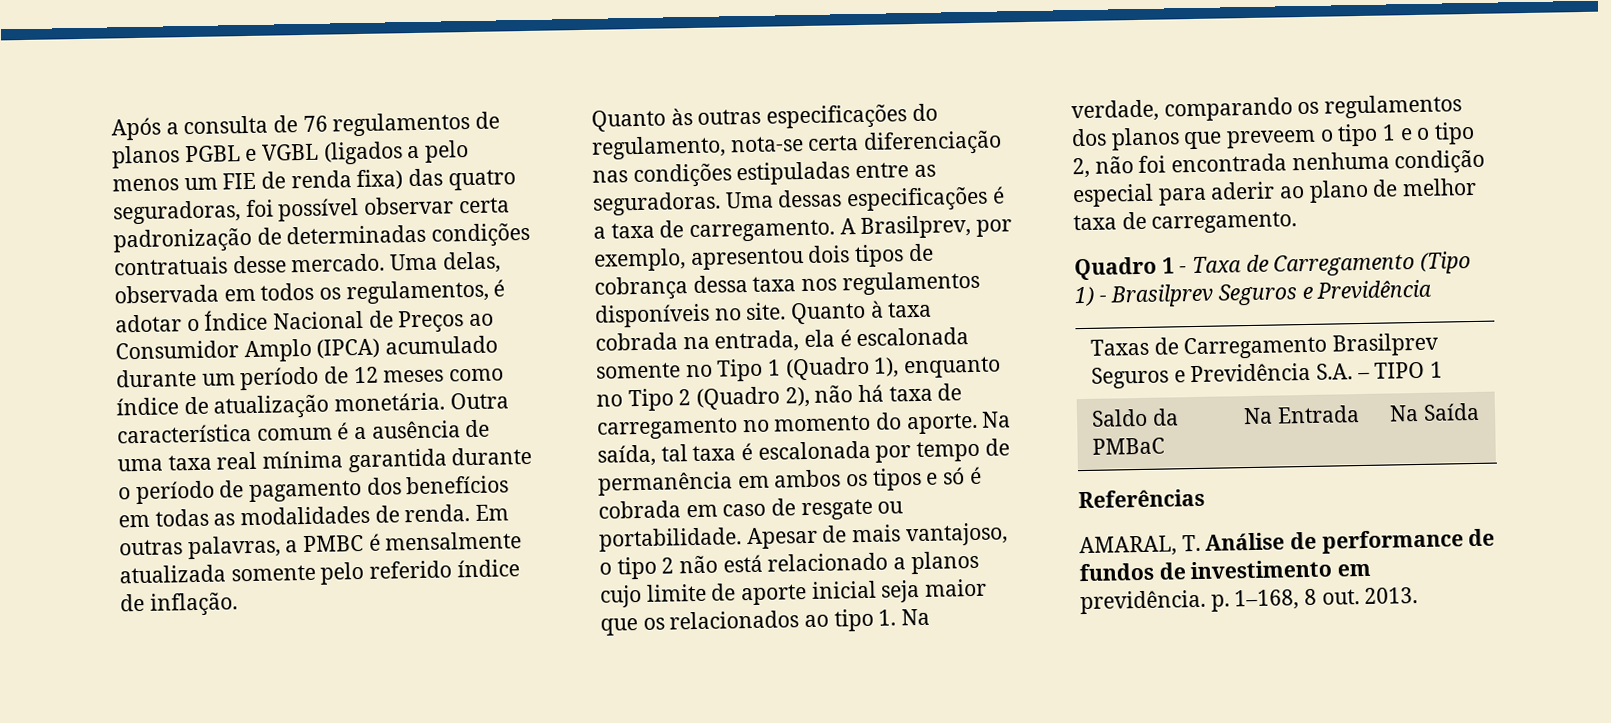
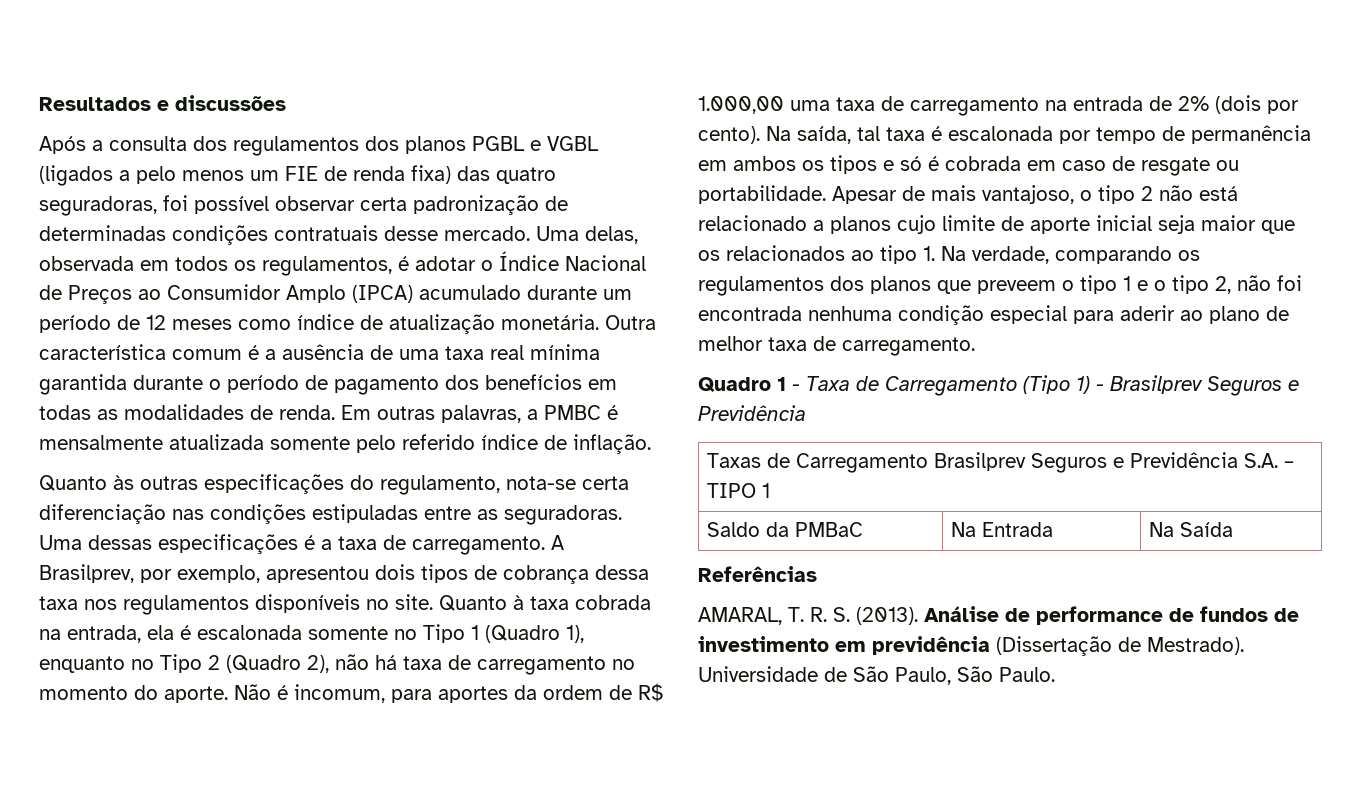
- Após a consulta de 76 regulamentos de planos PGBL e VGBL (ligados a pelo menos um FIE de renda fixa) das quatro seguradoras, foi possível observar certa padronização de determinadas condições contratuais desse mercado.
+ Resultados e discussões
+ Após a consulta dos regulamentos dos planos PGBL e VGBL (ligados a pelo menos um FIE de renda fixa) das quatro seguradoras, foi possível observar certa padronização de determinadas condições contratuais desse mercado.
+ Não é incomum, para aportes da ordem de R$ 1.000,00 uma taxa de carregamento na entrada de 2% (dois por cento).
- AMARAL, T. Análise de performance de fundos de investimento em previdência. p. 1–168, 8 out. 2013.
+ AMARAL, T. R. S. (2013). Análise de performance de fundos de investimento em previdência (Dissertação de Mestrado). Universidade de São Paulo, São Paulo.

